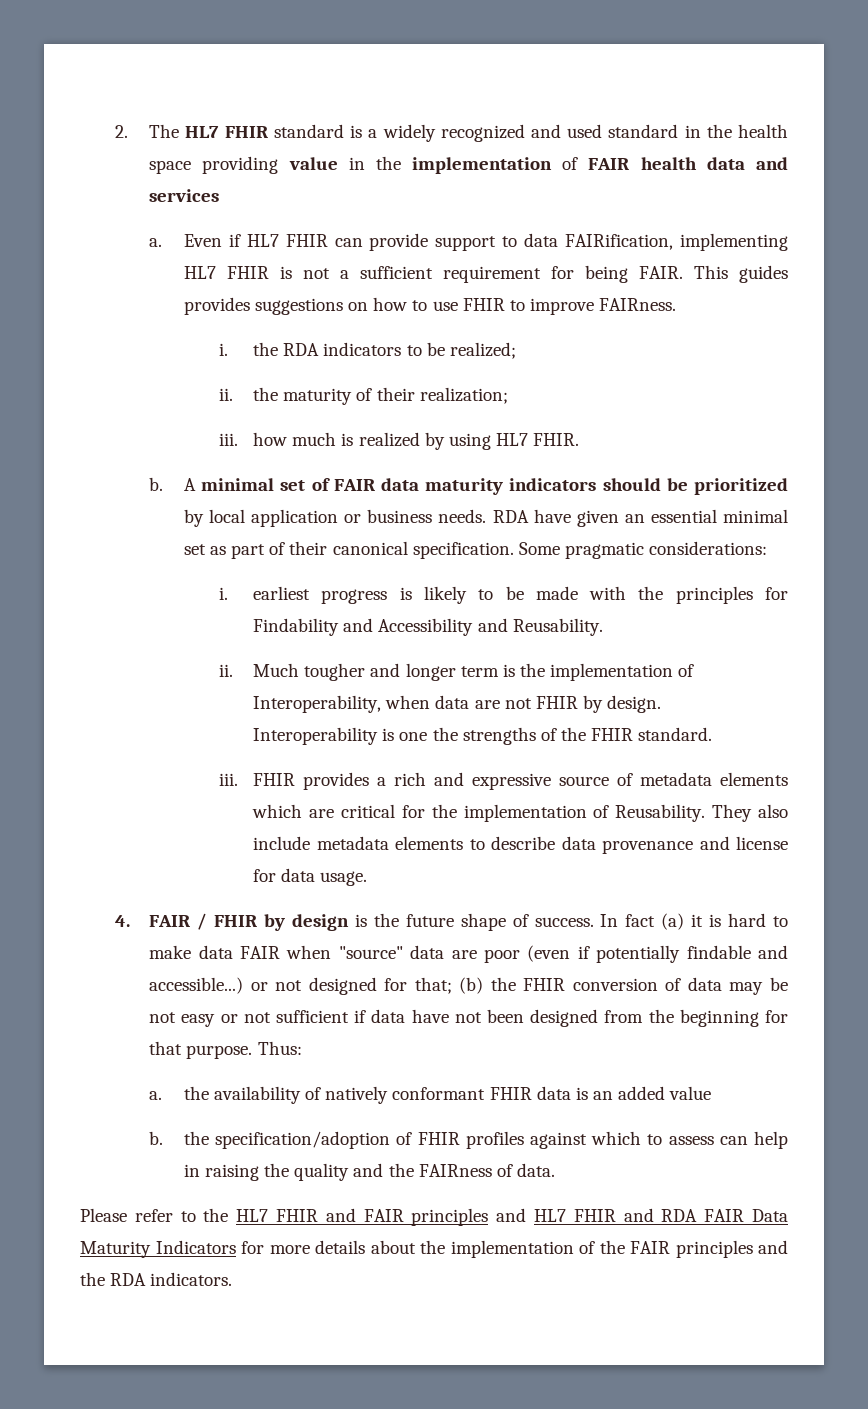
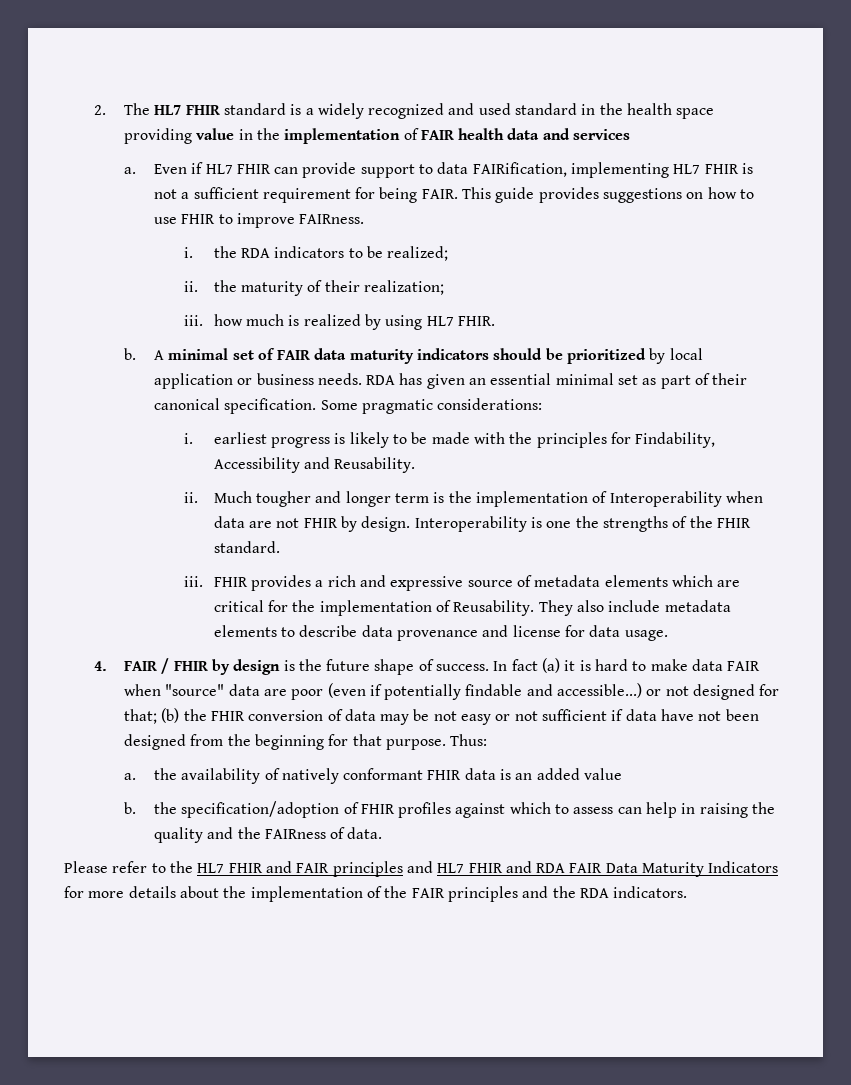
- This guides provides suggestions on how to use FHIR to improve FAIRness.
+ This guide provides suggestions on how to use FHIR to improve FAIRness.
- RDA have given an essential minimal set as part of their canonical specification.
+ RDA has given an essential minimal set as part of their canonical specification.
- i. earliest progress is likely to be made with the principles for Findability and Accessibility and Reusability.
+ i. earliest progress is likely to be made with the principles for Findability, Accessibility and Reusability.
- Much tougher and longer term is the implementation of Interoperability, when data are not FHIR by design.
+ Much tougher and longer term is the implementation of Interoperability when data are not FHIR by design.

